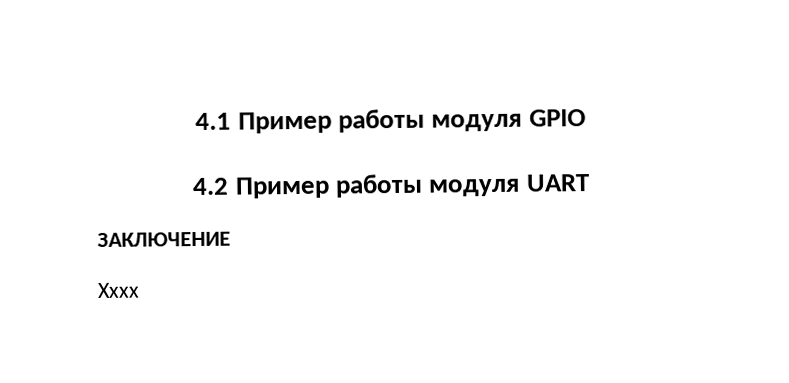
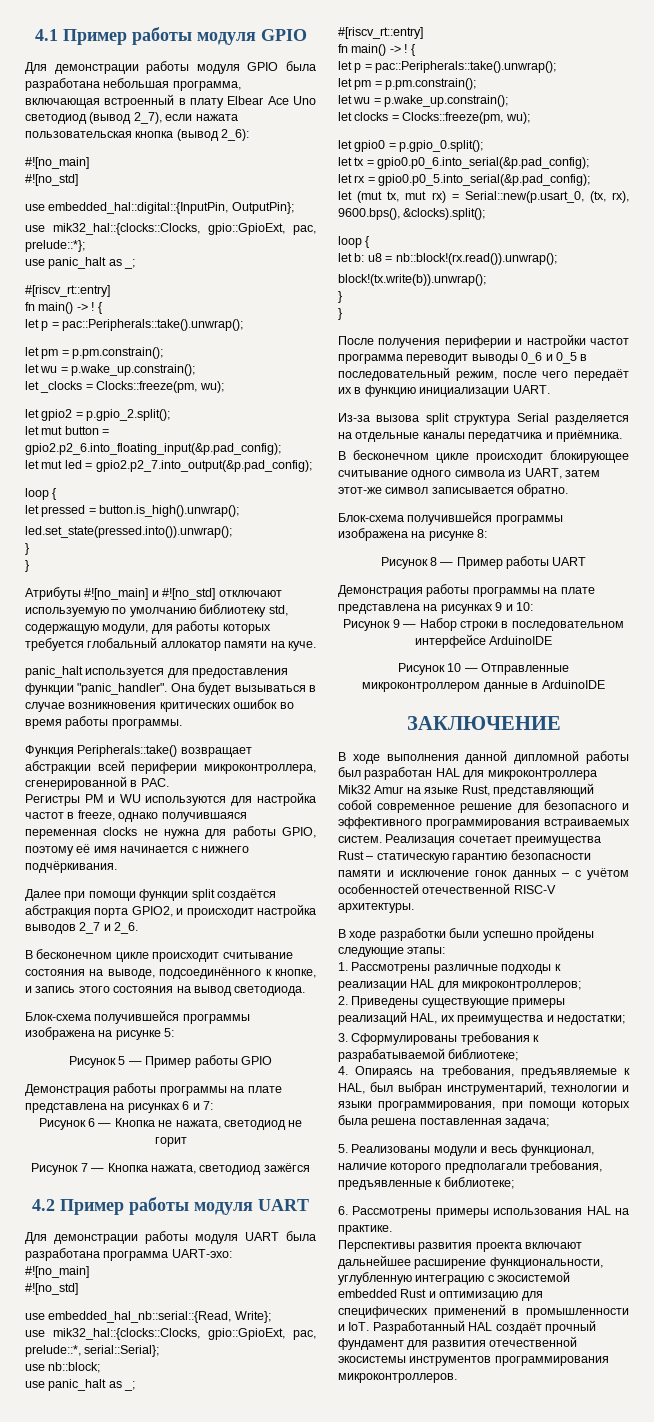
+ Для демонстрации работы модуля GPIO была разработана небольшая программа, включающая встроенный в плату Elbear Ace Uno светодиод (вывод 2_7), если нажата пользовательская кнопка (вывод 2_6):
+ #![no_main]
+ #![no_std]
+ use embedded_hal::digital::{InputPin, OutputPin};
+ use mik32_hal::{clocks::Clocks, gpio::GpioExt, pac, prelude::*};
+ use panic_halt as _;
+ #[riscv_rt::entry]
+ fn main() -> ! {
+ let p = pac::Peripherals::take().unwrap();
+ let pm = p.pm.constrain();
+ let wu = p.wake_up.constrain();
+ let _clocks = Clocks::freeze(pm, wu);
+ let gpio2 = p.gpio_2.split();
+ let mut button = gpio2.p2_6.into_floating_input(&p.pad_config);
+ let mut led = gpio2.p2_7.into_output(&p.pad_config);
+ loop {
+ let pressed = button.is_high().unwrap();
+ led.set_state(pressed.into()).unwrap();
+ }
+ }
+ Атрибуты #![no_main] и #![no_std] отключают используемую по умолчанию библиотеку std, содержащую модули, для работы которых требуется глобальный аллокатор памяти на куче.
+ panic_halt используется для предоставления функции "panic_handler". Она будет вызываться в случае возникновения критических ошибок во время работы программы.
+ Функция Peripherals::take() возвращает абстракции всей периферии микроконтроллера, сгенерированной в PAC.
+ Регистры PM и WU используются для настройка частот в freeze, однако получившаяся переменная clocks не нужна для работы GPIO, поэтому её имя начинается с нижнего подчёркивания.
+ Далее при помощи функции split создаётся абстракция порта GPIO2, и происходит настройка выводов 2_7 и 2_6.
+ В бесконечном цикле происходит считывание состояния на выводе, подсоединённого к кнопке, и запись этого состояния на вывод светодиода.
+ Блок-схема получившейся программы изображена на рисунке 5:
+ Рисунок 5 — Пример работы GPIO
+ Демонстрация работы программы на плате представлена на рисунках 6 и 7:
+ Рисунок 6 — Кнопка не нажата, светодиод не горит
+ Рисунок 7 — Кнопка нажата, светодиод зажёгся
+ Для демонстрации работы модуля UART была разработана программа UART-эхо:
+ #![no_main]
+ #![no_std]
+ use embedded_hal_nb::serial::{Read, Write};
+ use mik32_hal::{clocks::Clocks, gpio::GpioExt, pac, prelude::*, serial::Serial};
+ use nb::block;
+ use panic_halt as _;
+ #[riscv_rt::entry]
+ fn main() -> ! {
+ let p = pac::Peripherals::take().unwrap();
+ let pm = p.pm.constrain();
+ let wu = p.wake_up.constrain();
+ let clocks = Clocks::freeze(pm, wu);
+ let gpio0 = p.gpio_0.split();
+ let tx = gpio0.p0_6.into_serial(&p.pad_config);
+ let rx = gpio0.p0_5.into_serial(&p.pad_config);
+ let (mut tx, mut rx) = Serial::new(p.usart_0, (tx, rx), 9600.bps(), &clocks).split();
+ loop {
+ let b: u8 = nb::block!(rx.read()).unwrap();
+ block!(tx.write(b)).unwrap();
+ }
+ }
+ После получения периферии и настройки частот программа переводит выводы 0_6 и 0_5 в последовательный режим, после чего передаёт их в функцию инициализации UART.
+ Из-за вызова split структура Serial разделяется на отдельные каналы передатчика и приёмника.
+ В бесконечном цикле происходит блокирующее считывание одного символа из UART, затем этот-же символ записывается обратно.
+ Блок-схема получившейся программы изображена на рисунке 8:
+ Рисунок 8 — Пример работы UART
+ Демонстрация работы программы на плате представлена на рисунках 9 и 10:
+ Рисунок 9 — Набор строки в последовательном интерфейсе ArduinoIDE
+ Рисунок 10 — Отправленные микроконтроллером данные в ArduinoIDE
  ЗАКЛЮЧЕНИЕ
- Xxxx
+ В ходе выполнения данной дипломной работы был разработан HAL для микроконтроллера Mik32 Amur на языке Rust, представляющий собой современное решение для безопасного и эффективного программирования встраиваемых систем. Реализация сочетает преимущества Rust – статическую гарантию безопасности памяти и исключение гонок данных – с учётом особенностей отечественной RISC-V архитектуры.
+ В ходе разработки были успешно пройдены следующие этапы:
+ 1. Рассмотрены различные подходы к реализации HAL для микроконтроллеров;
+ 2. Приведены существующие примеры реализаций HAL, их преимущества и недостатки;
+ 3. Сформулированы требования к разрабатываемой библиотеке;
+ 4. Опираясь на требования, предъявляемые к HAL, был выбран инструментарий, технологии и языки программирования, при помощи которых была решена поставленная задача;
+ 5. Реализованы модули и весь функционал, наличие которого предполагали требования, предъявленные к библиотеке;
+ 6. Рассмотрены примеры использования HAL на практике.
+ Перспективы развития проекта включают дальнейшее расширение функциональности, углубленную интеграцию с экосистемой embedded Rust и оптимизацию для специфических применений в промышленности и IoT. Разработанный HAL создаёт прочный фундамент для развития отечественной экосистемы инструментов программирования микроконтроллеров.

